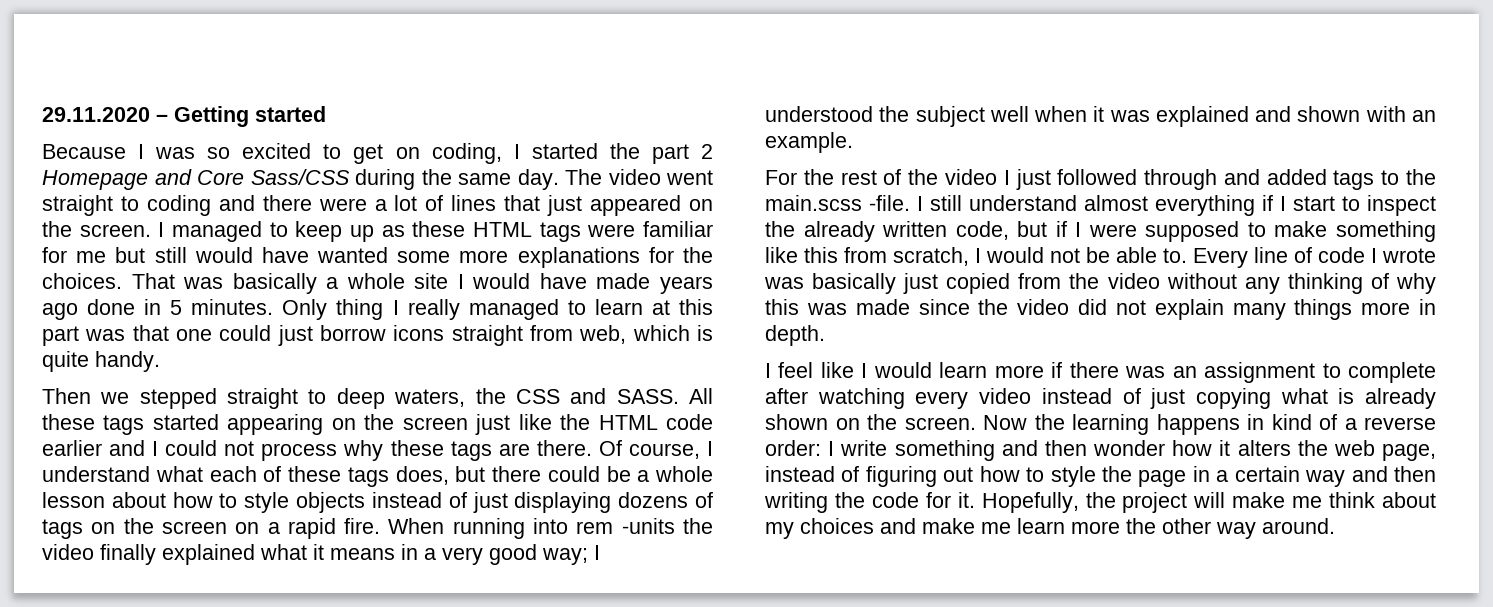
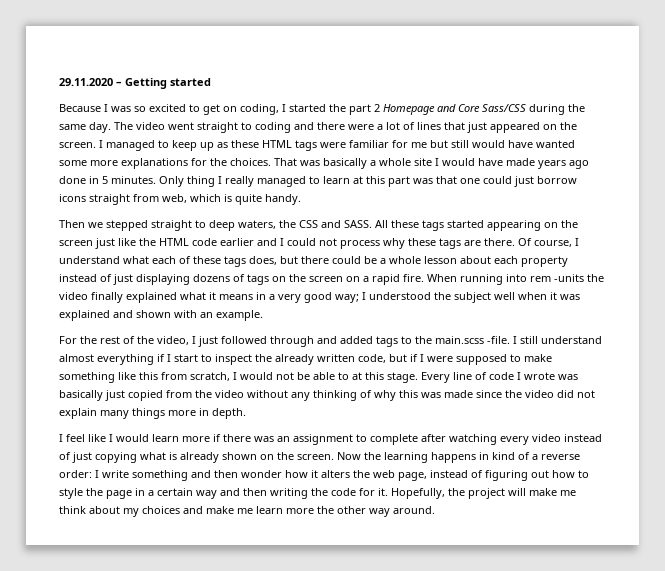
- Of course, I understand what each of these tags does, but there could be a whole lesson about how to style objects instead of just displaying dozens of tags on the screen on a rapid fire.
+ Of course, I understand what each of these tags does, but there could be a whole lesson about each property instead of just displaying dozens of tags on the screen on a rapid fire.
- For the rest of the video I just followed through and added tags to the main.scss -file.
+ For the rest of the video, I just followed through and added tags to the main.scss -file.
- I still understand almost everything if I start to inspect the already written code, but if I were supposed to make something like this from scratch, I would not be able to.
+ I still understand almost everything if I start to inspect the already written code, but if I were supposed to make something like this from scratch, I would not be able to at this stage.

